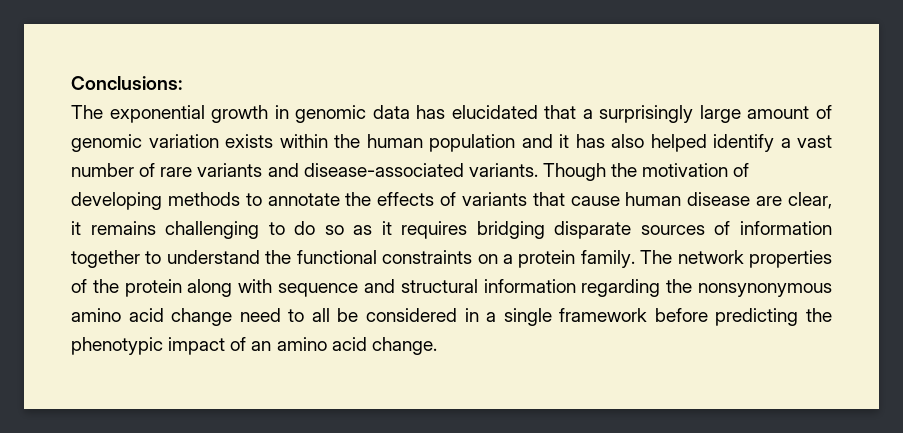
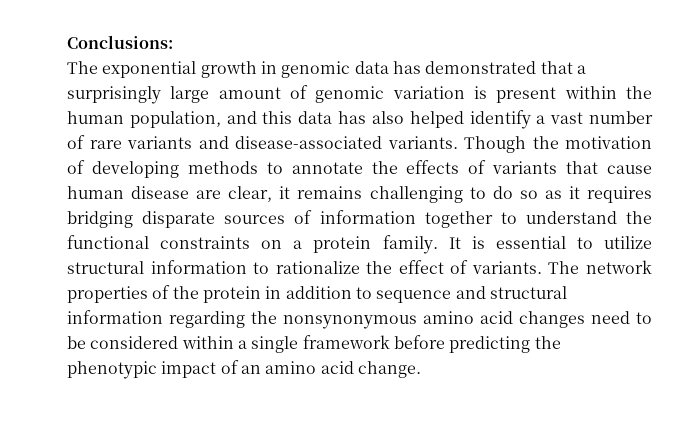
- The exponential growth in genomic data has elucidated that a surprisingly large amount of genomic variation exists within the human population and it has also helped identify a vast number of rare variants and disease-associated variants.
+ The exponential growth in genomic data has demonstrated that a surprisingly large amount of genomic variation is present within the human population, and this data has also helped identify a vast number of rare variants and disease-associated variants.
+ It is essential to utilize structural information to rationalize the effect of variants.
- The network properties of the protein along with sequence and structural information regarding the nonsynonymous amino acid change need to all be considered in a single framework before predicting the phenotypic impact of an amino acid change.
+ The network properties of the protein in addition to sequence and structural information regarding the nonsynonymous amino acid changes need to be considered within a single framework before predicting the phenotypic impact of an amino acid change.

